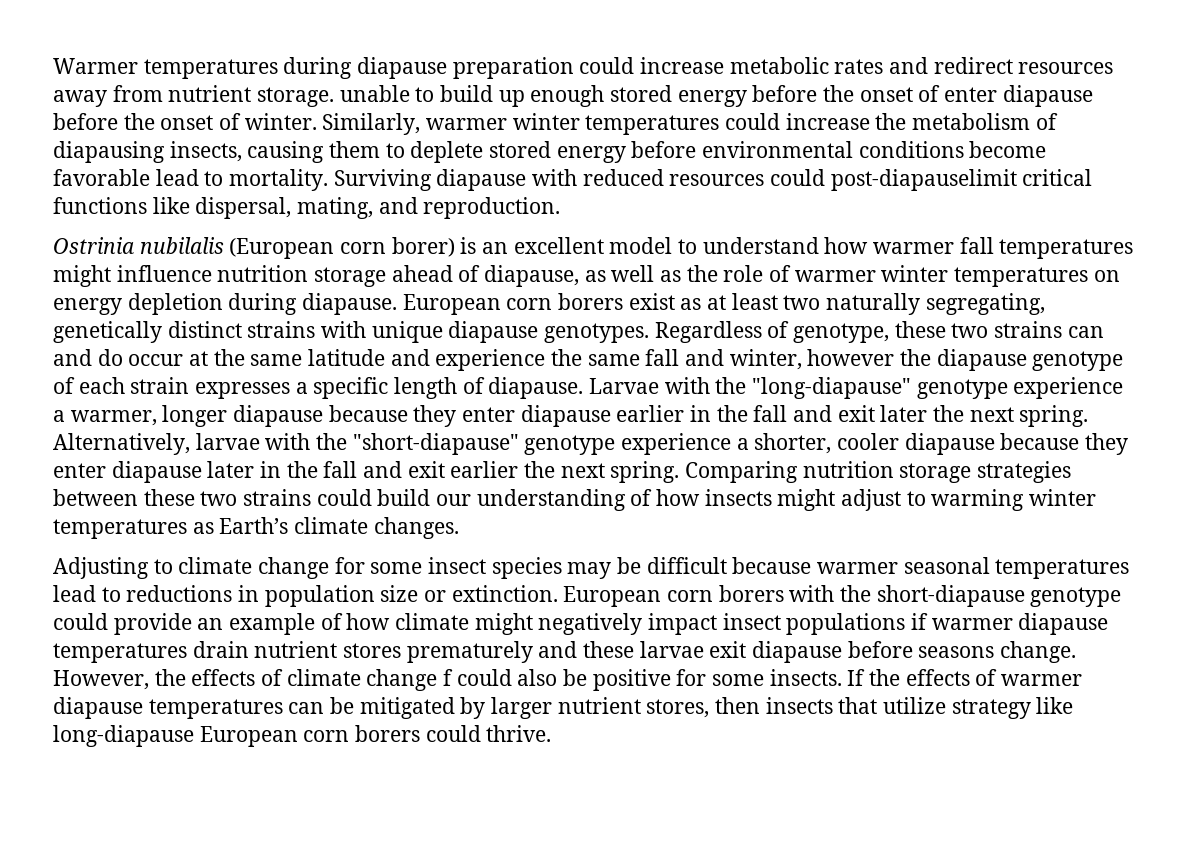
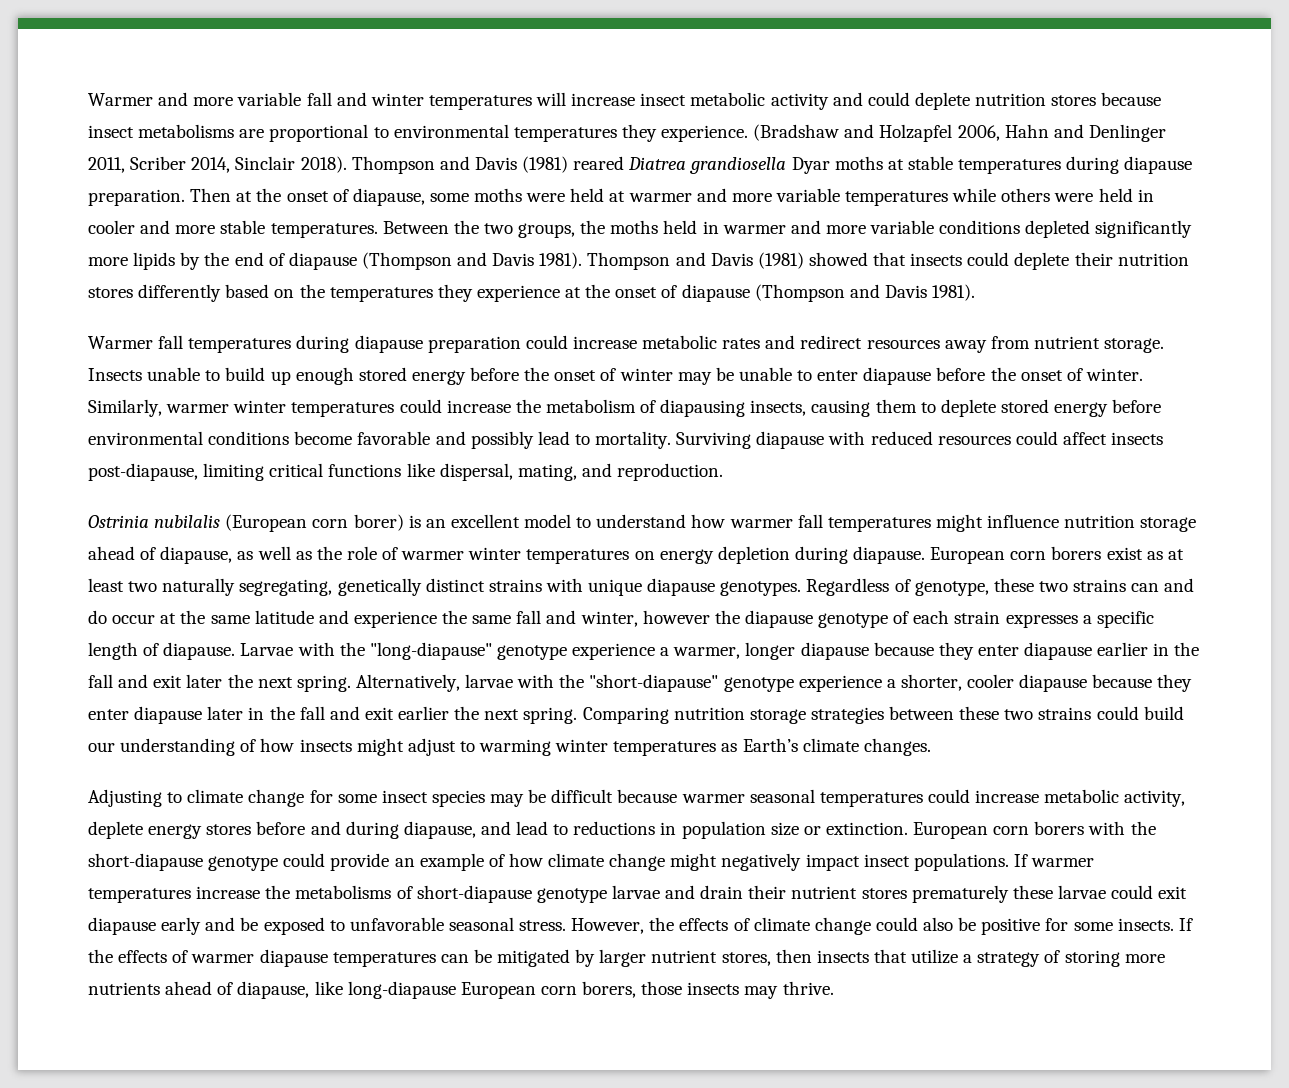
- Warmer temperatures during diapause preparation could increase metabolic rates and redirect resources away from nutrient storage. unable to build up enough stored energy before the onset of enter diapause before the onset of winter.
+ Warmer and more variable fall and winter temperatures will increase insect metabolic activity and could deplete nutrition stores because insect metabolisms are proportional to environmental temperatures they experience. (Bradshaw and Holzapfel 2006, Hahn and Denlinger 2011, Scriber 2014, Sinclair 2018). Thompson and Davis (1981) reared Diatrea grandiosella Dyar moths at stable temperatures during diapause preparation. Then at the onset of diapause, some moths were held at warmer and more variable temperatures while others were held in cooler and more stable temperatures. Between the two groups, the moths held in warmer and more variable conditions depleted significantly more lipids by the end of diapause (Thompson and Davis 1981). Thompson and Davis (1981) showed that insects could deplete their nutrition stores differently based on the temperatures they experience at the onset of diapause (Thompson and Davis 1981).
+ Warmer fall temperatures during diapause preparation could increase metabolic rates and redirect resources away from nutrient storage. Insects unable to build up enough stored energy before the onset of winter may be unable to enter diapause before the onset of winter.
- Similarly, warmer winter temperatures could increase the metabolism of diapausing insects, causing them to deplete stored energy before environmental conditions become favorable lead to mortality.
+ Similarly, warmer winter temperatures could increase the metabolism of diapausing insects, causing them to deplete stored energy before environmental conditions become favorable and possibly lead to mortality.
- Surviving diapause with reduced resources could post-diapauselimit critical functions like dispersal, mating, and reproduction.
+ Surviving diapause with reduced resources could affect insects post-diapause, limiting critical functions like dispersal, mating, and reproduction.
- Adjusting to climate change for some insect species may be difficult because warmer seasonal temperatures lead to reductions in population size or extinction.
+ Adjusting to climate change for some insect species may be difficult because warmer seasonal temperatures could increase metabolic activity, deplete energy stores before and during diapause, and lead to reductions in population size or extinction.
- European corn borers with the short-diapause genotype could provide an example of how climate might negatively impact insect populations if warmer diapause temperatures drain nutrient stores prematurely and these larvae exit diapause before seasons change.
+ European corn borers with the short-diapause genotype could provide an example of how climate change might negatively impact insect populations. If warmer temperatures increase the metabolisms of short-diapause genotype larvae and drain their nutrient stores prematurely these larvae could exit diapause early and be exposed to unfavorable seasonal stress.
- However, the effects of climate change f could also be positive for some insects.
+ However, the effects of climate change could also be positive for some insects.
- If the effects of warmer diapause temperatures can be mitigated by larger nutrient stores, then insects that utilize strategy like long-diapause European corn borers could thrive.
+ If the effects of warmer diapause temperatures can be mitigated by larger nutrient stores, then insects that utilize a strategy of storing more nutrients ahead of diapause, like long-diapause European corn borers, those insects may thrive.

